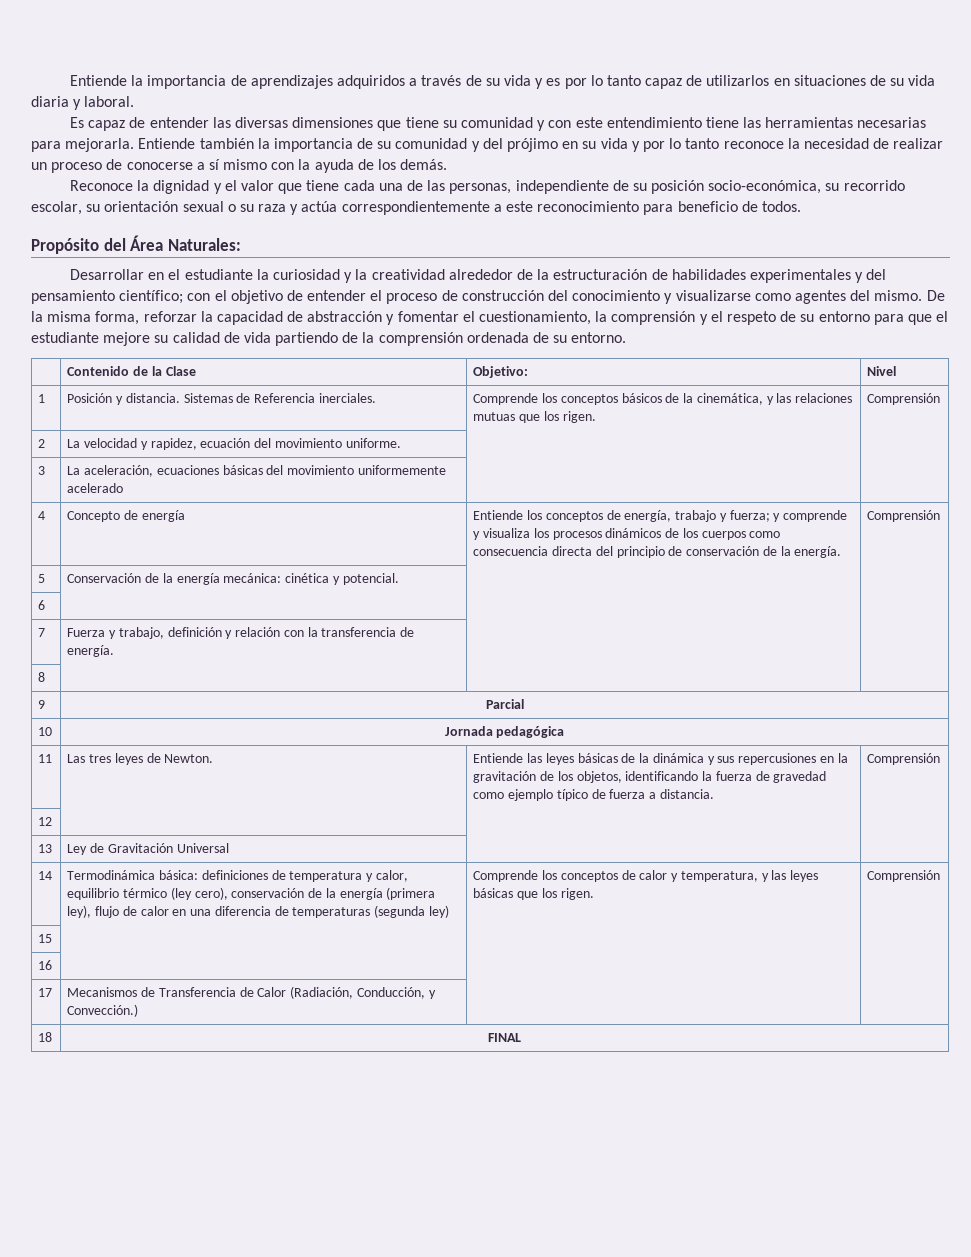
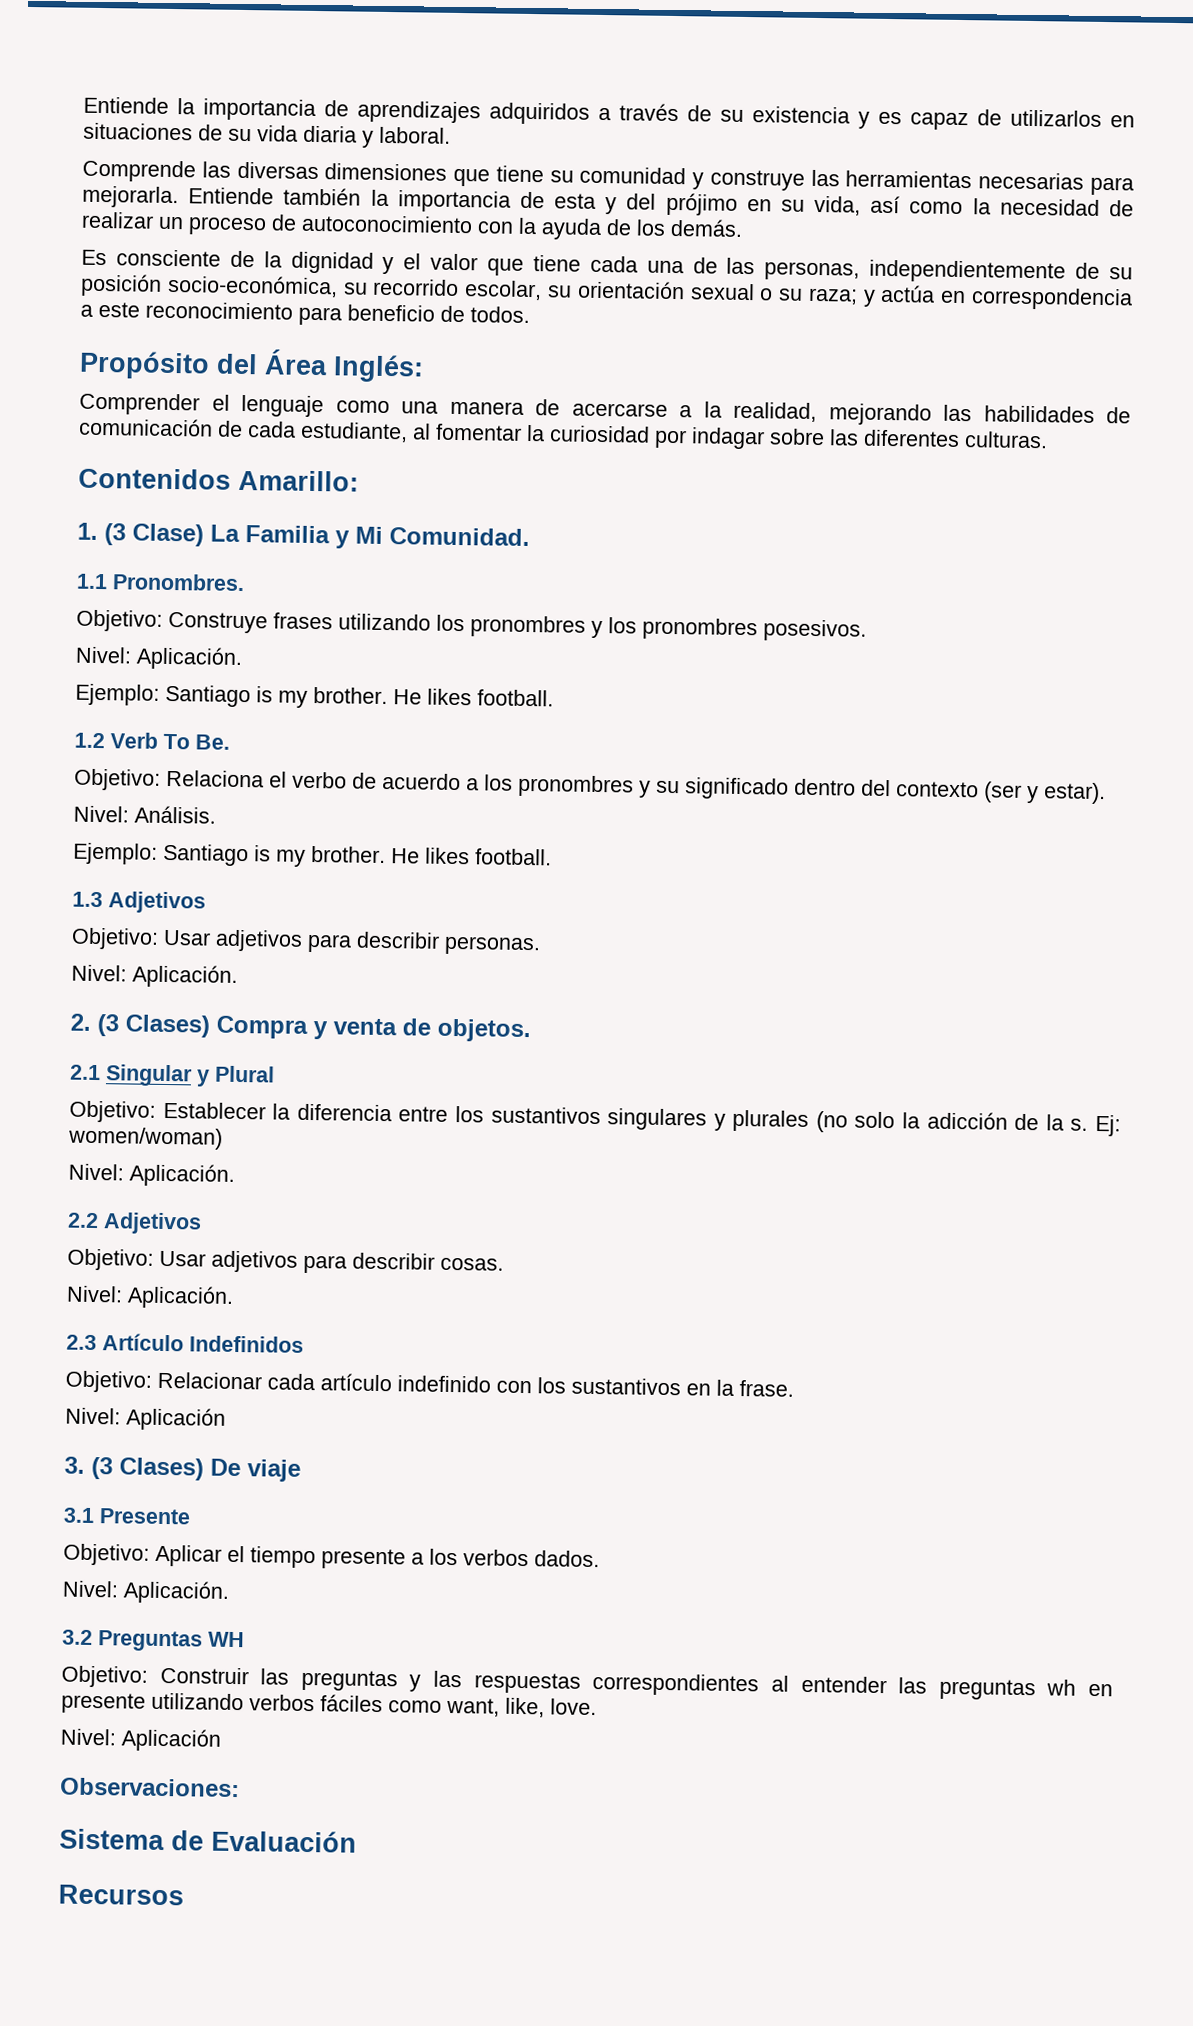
- Entiende la importancia de aprendizajes adquiridos a través de su vida y es por lo tanto capaz de utilizarlos en situaciones de su vida diaria y laboral.
+ Entiende la importancia de aprendizajes adquiridos a través de su existencia y es capaz de utilizarlos en situaciones de su vida diaria y laboral.
- Es capaz de entender las diversas dimensiones que tiene su comunidad y con este entendimiento tiene las herramientas necesarias para mejorarla.
+ Comprende las diversas dimensiones que tiene su comunidad y construye las herramientas necesarias para mejorarla.
- Entiende también la importancia de su comunidad y del prójimo en su vida y por lo tanto reconoce la necesidad de realizar un proceso de conocerse a sí mismo con la ayuda de los demás.
+ Entiende también la importancia de esta y del prójimo en su vida, así como la necesidad de realizar un proceso de autoconocimiento con la ayuda de los demás.
- Reconoce la dignidad y el valor que tiene cada una de las personas, independiente de su posición socio-económica, su recorrido escolar, su orientación sexual o su raza y actúa correspondientemente a este reconocimiento para beneficio de todos.
+ Es consciente de la dignidad y el valor que tiene cada una de las personas, independientemente de su posición socio-económica, su recorrido escolar, su orientación sexual o su raza; y actúa en correspondencia a este reconocimiento para beneficio de todos.
- Propósito del Área Naturales:
- Desarrollar en el estudiante la curiosidad y la creatividad alrededor de la estructuración de habilidades experimentales y del pensamiento científico; con el objetivo de entender el proceso de construcción del conocimiento y visualizarse como agentes del mismo. De la misma forma, reforzar la capacidad de abstracción y fomentar el cuestionamiento, la comprensión y el respeto de su entorno para que el estudiante mejore su calidad de vida partiendo de la comprensión ordenada de su entorno.
- | Contenido de la Clase | Objetivo: | Nivel
- 1 | Posición y distancia. Sistemas de Referencia inerciales. | Comprende los conceptos básicos de la cinemática, y las relaciones mutuas que los rigen. | Comprensión
- 2 | La velocidad y rapidez, ecuación del movimiento uniforme. | |
- 3 | La aceleración, ecuaciones básicas del movimiento uniformemente acelerado | |
- 4 | Concepto de energía | Entiende los conceptos de energía, trabajo y fuerza; y comprende y visualiza los procesos dinámicos de los cuerpos como consecuencia directa del principio de conservación de la energía. | Comprensión
- 5 | Conservación de la energía mecánica: cinética y potencial. | |
- 6 | | |
- 7 | Fuerza y trabajo, definición y relación con la transferencia de energía. | |
- 8 | | |
- 9 | Parcial
- 10 | Jornada pedagógica
- 11 | Las tres leyes de Newton. | Entiende las leyes básicas de la dinámica y sus repercusiones en la gravitación de los objetos, identificando la fuerza de gravedad como ejemplo típico de fuerza a distancia. | Comprensión
- 12 | | |
- 13 | Ley de Gravitación Universal | |
- 14 | Termodinámica básica: definiciones de temperatura y calor, equilibrio térmico (ley cero), conservación de la energía (primera ley), flujo de calor en una diferencia de temperaturas (segunda ley) | Comprende los conceptos de calor y temperatura, y las leyes básicas que los rigen. | Comprensión
- 15 | | |
- 16 | | |
- 17 | Mecanismos de Transferencia de Calor (Radiación, Conducción, y Convección.) | |
- 18 | FINAL
+ Propósito del Área Inglés:
+ Comprender el lenguaje como una manera de acercarse a la realidad, mejorando las habilidades de comunicación de cada estudiante, al fomentar la curiosidad por indagar sobre las diferentes culturas.
+ Contenidos Amarillo:
+ 1. (3 Clase) La Familia y Mi Comunidad.
+ 1.1 Pronombres.
+ Objetivo: Construye frases utilizando los pronombres y los pronombres posesivos.
+ Nivel: Aplicación.
+ Ejemplo: Santiago is my brother. He likes football.
+ 1.2 Verb To Be.
+ Objetivo: Relaciona el verbo de acuerdo a los pronombres y su significado dentro del contexto (ser y estar).
+ Nivel: Análisis.
+ Ejemplo: Santiago is my brother. He likes football.
+ 1.3 Adjetivos
+ Objetivo: Usar adjetivos para describir personas.
+ Nivel: Aplicación.
+ 2. (3 Clases) Compra y venta de objetos.
+ 2.1 Singular y Plural
+ Objetivo: Establecer la diferencia entre los sustantivos singulares y plurales (no solo la adicción de la s. Ej: women/woman)
+ Nivel: Aplicación.
+ 2.2 Adjetivos
+ Objetivo: Usar adjetivos para describir cosas.
+ Nivel: Aplicación.
+ 2.3 Artículo Indefinidos
+ Objetivo: Relacionar cada artículo indefinido con los sustantivos en la frase.
+ Nivel: Aplicación
+ 3. (3 Clases) De viaje
+ 3.1 Presente
+ Objetivo: Aplicar el tiempo presente a los verbos dados.
+ Nivel: Aplicación.
+ 3.2 Preguntas WH
+ Objetivo: Construir las preguntas y las respuestas correspondientes al entender las preguntas wh en presente utilizando verbos fáciles como want, like, love.
+ Nivel: Aplicación
+ Observaciones:
+ Sistema de Evaluación
+ Recursos

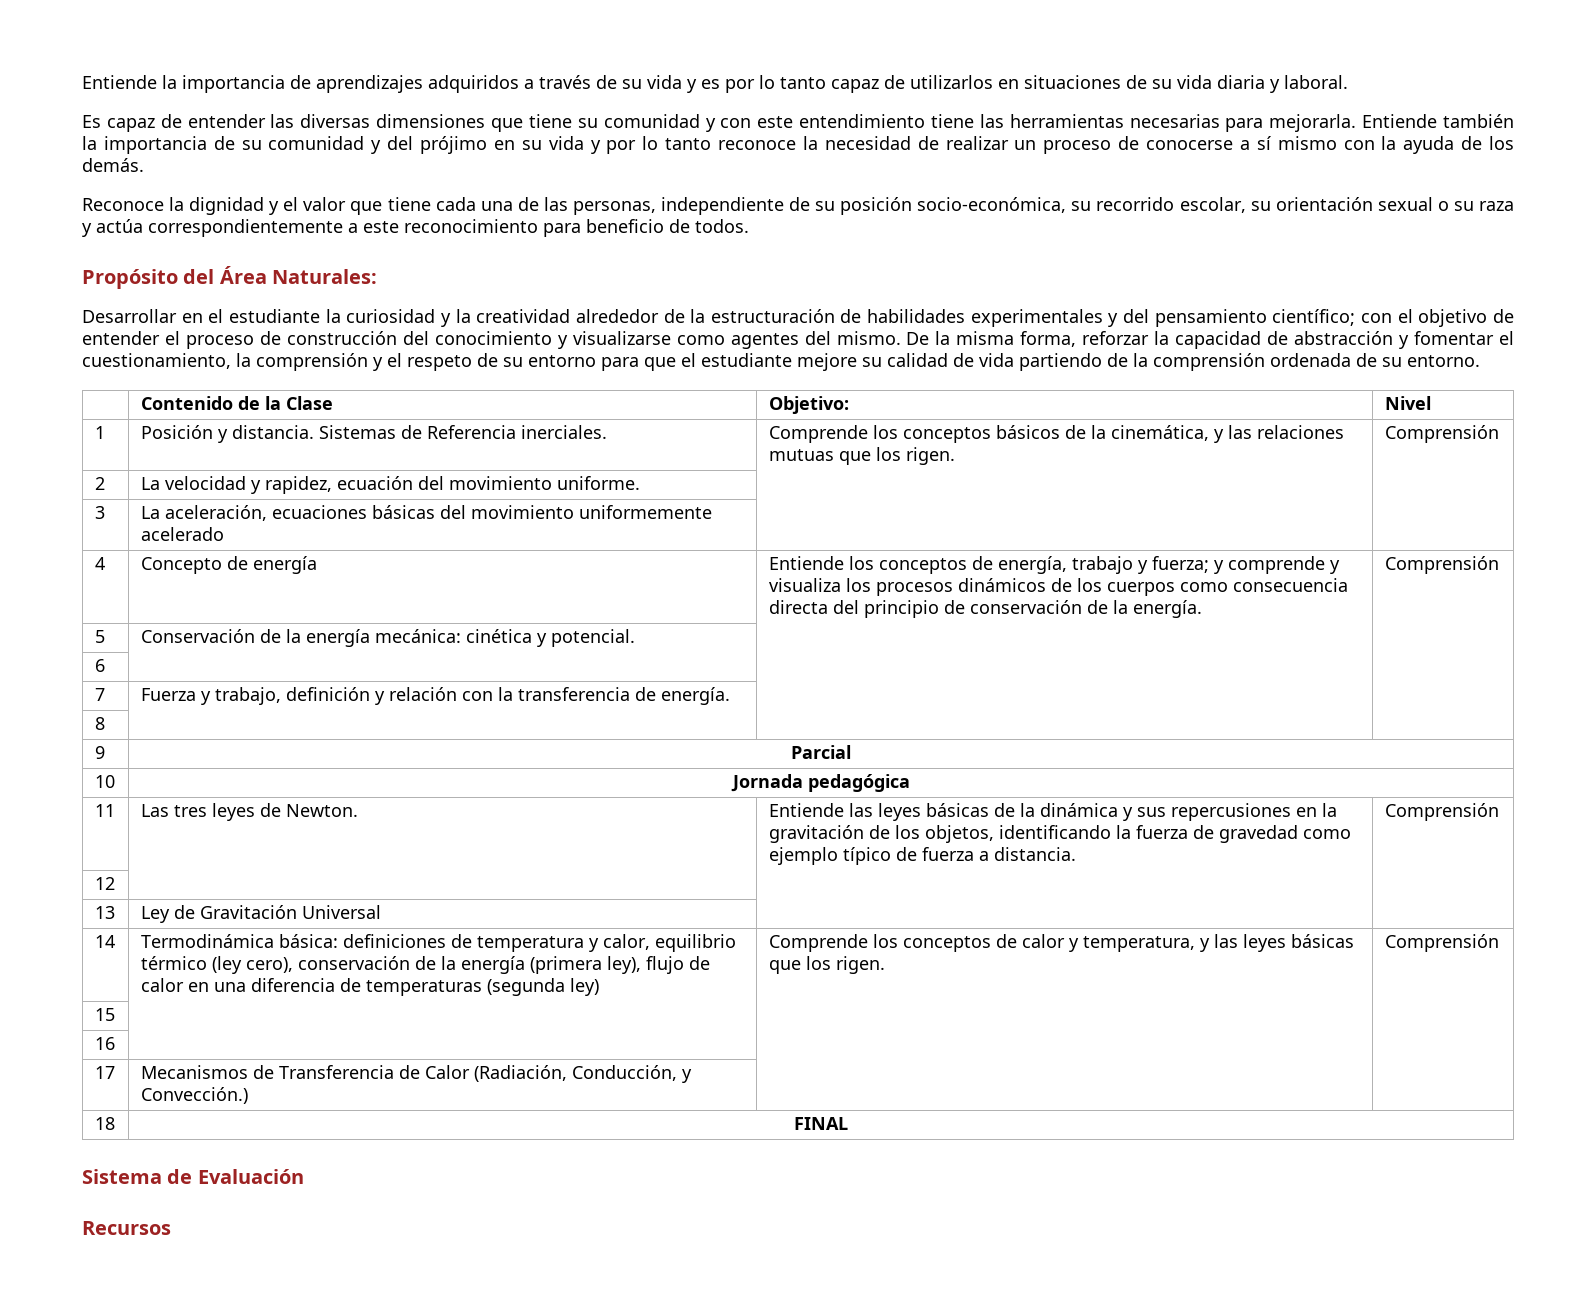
- Entiende la importancia de aprendizajes adquiridos a través de su existencia y es capaz de utilizarlos en situaciones de su vida diaria y laboral.
+ Entiende la importancia de aprendizajes adquiridos a través de su vida y es por lo tanto capaz de utilizarlos en situaciones de su vida diaria y laboral.
- Comprende las diversas dimensiones que tiene su comunidad y construye las herramientas necesarias para mejorarla.
+ Es capaz de entender las diversas dimensiones que tiene su comunidad y con este entendimiento tiene las herramientas necesarias para mejorarla.
- Entiende también la importancia de esta y del prójimo en su vida, así como la necesidad de realizar un proceso de autoconocimiento con la ayuda de los demás.
+ Entiende también la importancia de su comunidad y del prójimo en su vida y por lo tanto reconoce la necesidad de realizar un proceso de conocerse a sí mismo con la ayuda de los demás.
- Es consciente de la dignidad y el valor que tiene cada una de las personas, independientemente de su posición socio-económica, su recorrido escolar, su orientación sexual o su raza; y actúa en correspondencia a este reconocimiento para beneficio de todos.
+ Reconoce la dignidad y el valor que tiene cada una de las personas, independiente de su posición socio-económica, su recorrido escolar, su orientación sexual o su raza y actúa correspondientemente a este reconocimiento para beneficio de todos.
- Propósito del Área Inglés:
- Comprender el lenguaje como una manera de acercarse a la realidad, mejorando las habilidades de comunicación de cada estudiante, al fomentar la curiosidad por indagar sobre las diferentes culturas.
- Contenidos Amarillo:
- 1. (3 Clase) La Familia y Mi Comunidad.
- 1.1 Pronombres.
- Objetivo: Construye frases utilizando los pronombres y los pronombres posesivos.
- Nivel: Aplicación.
- Ejemplo: Santiago is my brother. He likes football.
- 1.2 Verb To Be.
- Objetivo: Relaciona el verbo de acuerdo a los pronombres y su significado dentro del contexto (ser y estar).
- Nivel: Análisis.
- Ejemplo: Santiago is my brother. He likes football.
- 1.3 Adjetivos
- Objetivo: Usar adjetivos para describir personas.
- Nivel: Aplicación.
- 2. (3 Clases) Compra y venta de objetos.
- 2.1 Singular y Plural
- Objetivo: Establecer la diferencia entre los sustantivos singulares y plurales (no solo la adicción de la s. Ej: women/woman)
- Nivel: Aplicación.
- 2.2 Adjetivos
- Objetivo: Usar adjetivos para describir cosas.
- Nivel: Aplicación.
- 2.3 Artículo Indefinidos
- Objetivo: Relacionar cada artículo indefinido con los sustantivos en la frase.
- Nivel: Aplicación
- 3. (3 Clases) De viaje
- 3.1 Presente
- Objetivo: Aplicar el tiempo presente a los verbos dados.
- Nivel: Aplicación.
- 3.2 Preguntas WH
- Objetivo: Construir las preguntas y las respuestas correspondientes al entender las preguntas wh en presente utilizando verbos fáciles como want, like, love.
- Nivel: Aplicación
- Observaciones:
+ Propósito del Área Naturales:
+ Desarrollar en el estudiante la curiosidad y la creatividad alrededor de la estructuración de habilidades experimentales y del pensamiento científico; con el objetivo de entender el proceso de construcción del conocimiento y visualizarse como agentes del mismo. De la misma forma, reforzar la capacidad de abstracción y fomentar el cuestionamiento, la comprensión y el respeto de su entorno para que el estudiante mejore su calidad de vida partiendo de la comprensión ordenada de su entorno.
+ | Contenido de la Clase | Objetivo: | Nivel
+ 1 | Posición y distancia. Sistemas de Referencia inerciales. | Comprende los conceptos básicos de la cinemática, y las relaciones mutuas que los rigen. | Comprensión
+ 2 | La velocidad y rapidez, ecuación del movimiento uniforme. | |
+ 3 | La aceleración, ecuaciones básicas del movimiento uniformemente acelerado | |
+ 4 | Concepto de energía | Entiende los conceptos de energía, trabajo y fuerza; y comprende y visualiza los procesos dinámicos de los cuerpos como consecuencia directa del principio de conservación de la energía. | Comprensión
+ 5 | Conservación de la energía mecánica: cinética y potencial. | |
+ 6 | | |
+ 7 | Fuerza y trabajo, definición y relación con la transferencia de energía. | |
+ 8 | | |
+ 9 | Parcial
+ 10 | Jornada pedagógica
+ 11 | Las tres leyes de Newton. | Entiende las leyes básicas de la dinámica y sus repercusiones en la gravitación de los objetos, identificando la fuerza de gravedad como ejemplo típico de fuerza a distancia. | Comprensión
+ 12 | | |
+ 13 | Ley de Gravitación Universal | |
+ 14 | Termodinámica básica: definiciones de temperatura y calor, equilibrio térmico (ley cero), conservación de la energía (primera ley), flujo de calor en una diferencia de temperaturas (segunda ley) | Comprende los conceptos de calor y temperatura, y las leyes básicas que los rigen. | Comprensión
+ 15 | | |
+ 16 | | |
+ 17 | Mecanismos de Transferencia de Calor (Radiación, Conducción, y Convección.) | |
+ 18 | FINAL

